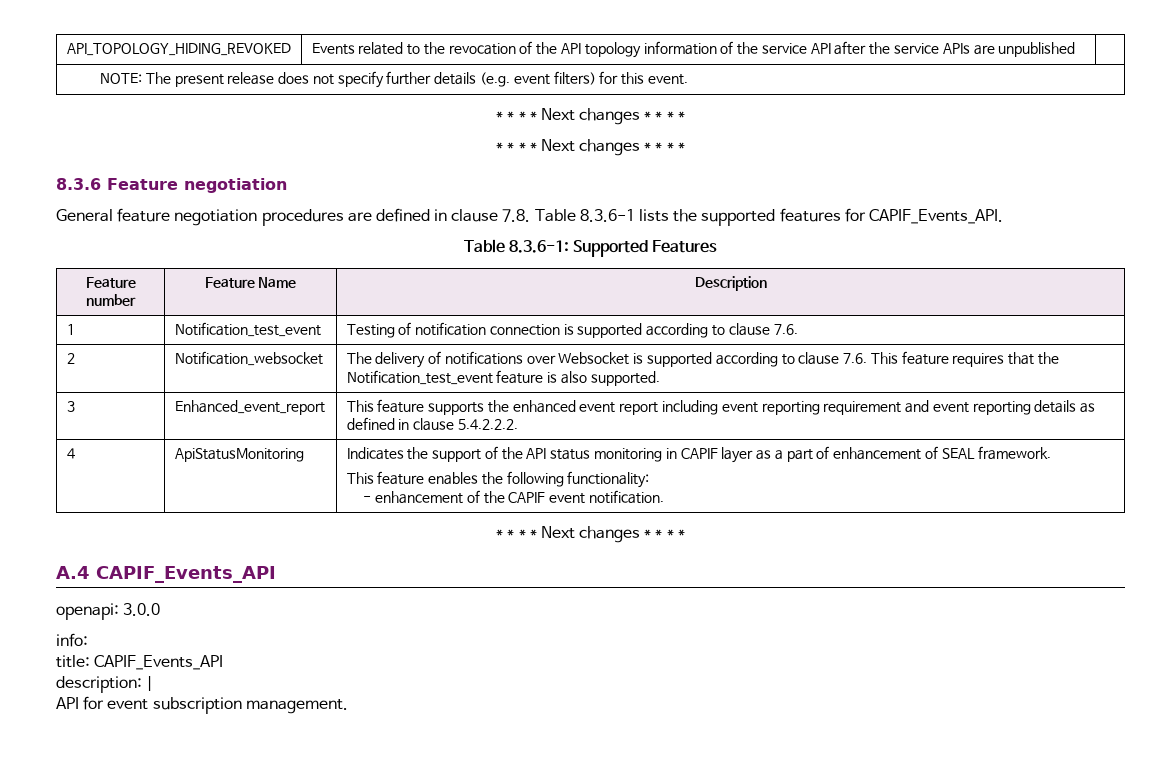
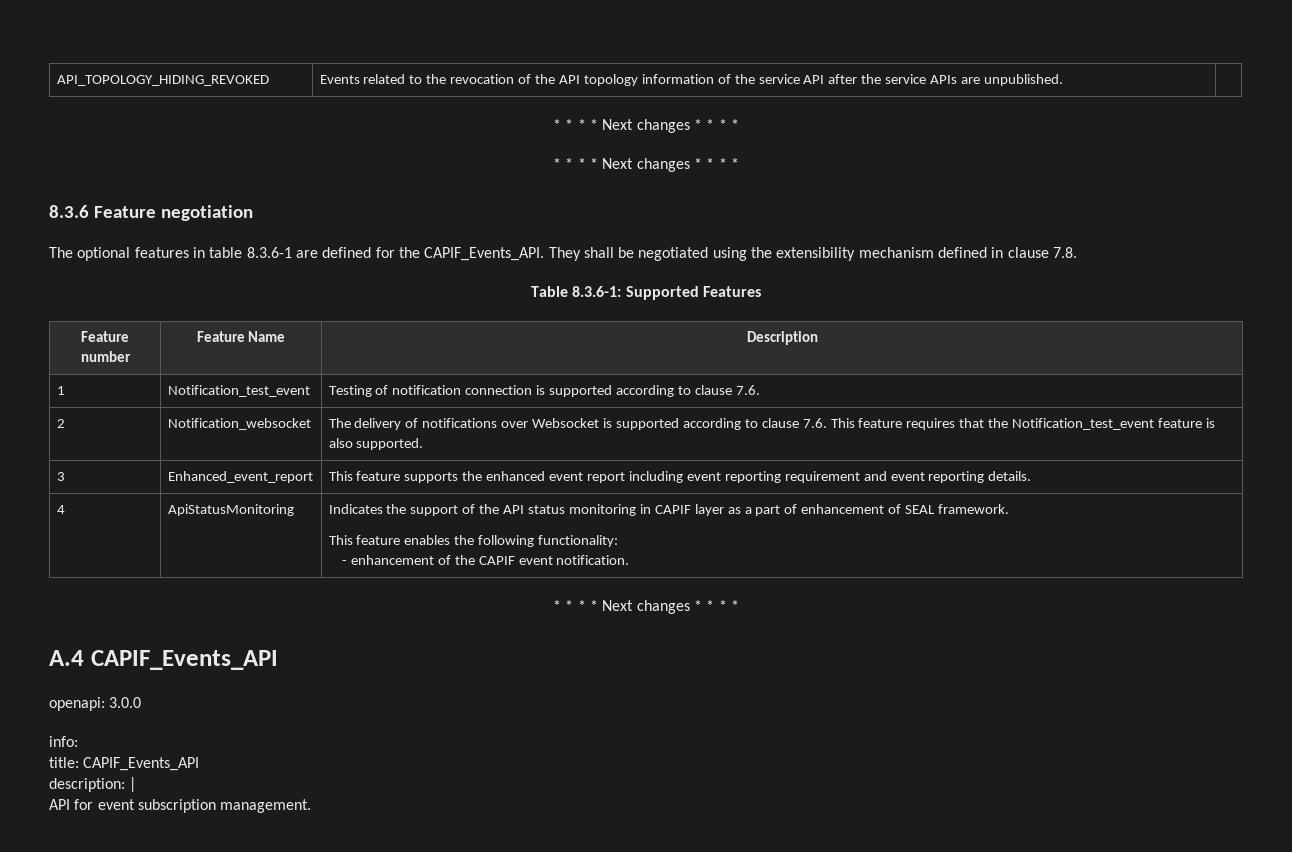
- API_TOPOLOGY_HIDING_REVOKED | Events related to the revocation of the API topology information of the service API after the service APIs are unpublished |
- NOTE: The present release does not specify further details (e.g. event filters) for this event.
+ API_TOPOLOGY_HIDING_REVOKED | Events related to the revocation of the API topology information of the service API after the service APIs are unpublished. |
- General feature negotiation procedures are defined in clause 7.8. Table 8.3.6-1 lists the supported features for CAPIF_Events_API.
+ The optional features in table 8.3.6-1 are defined for the CAPIF_Events_API. They shall be negotiated using the extensibility mechanism defined in clause 7.8.
- 3 | Enhanced_event_report | This feature supports the enhanced event report including event reporting requirement and event reporting details as defined in clause 5.4.2.2.2.
+ 3 | Enhanced_event_report | This feature supports the enhanced event report including event reporting requirement and event reporting details.

